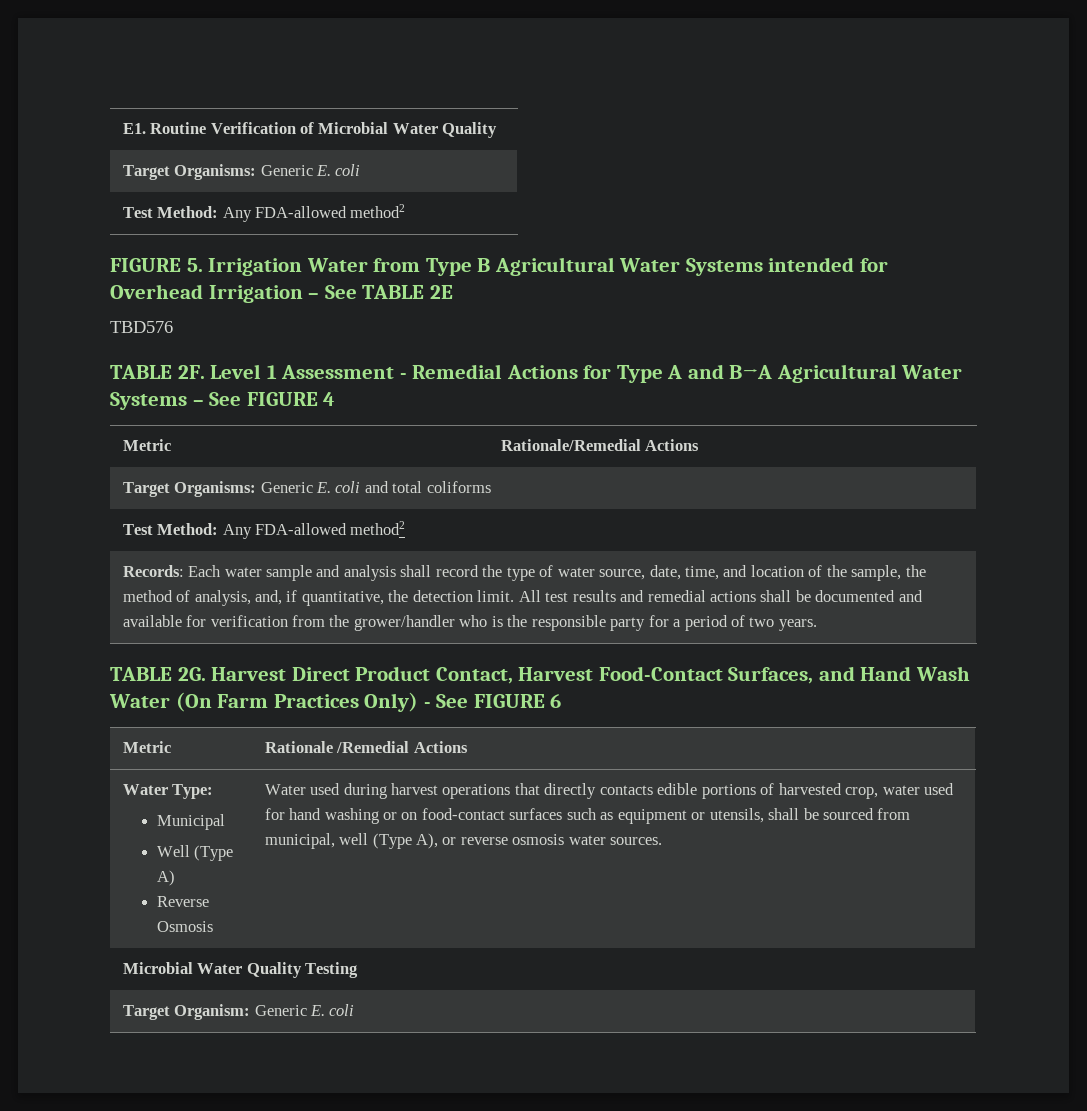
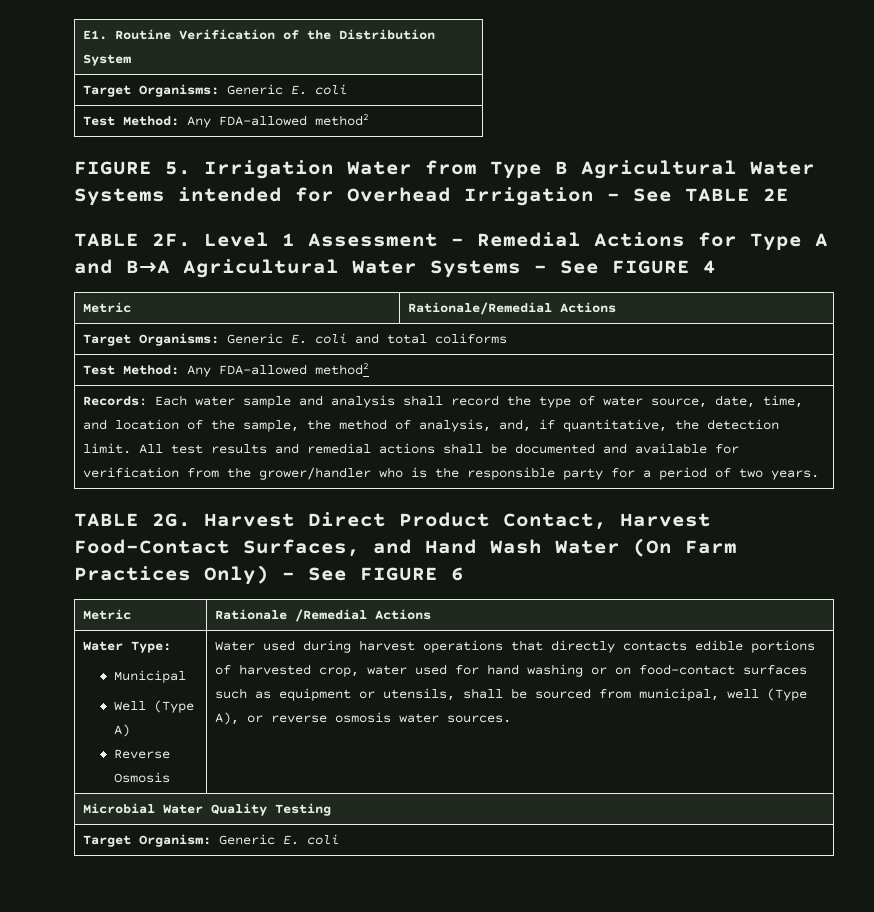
- E1. Routine Verification of Microbial Water Quality
+ E1. Routine Verification of the Distribution System
- TBD576

